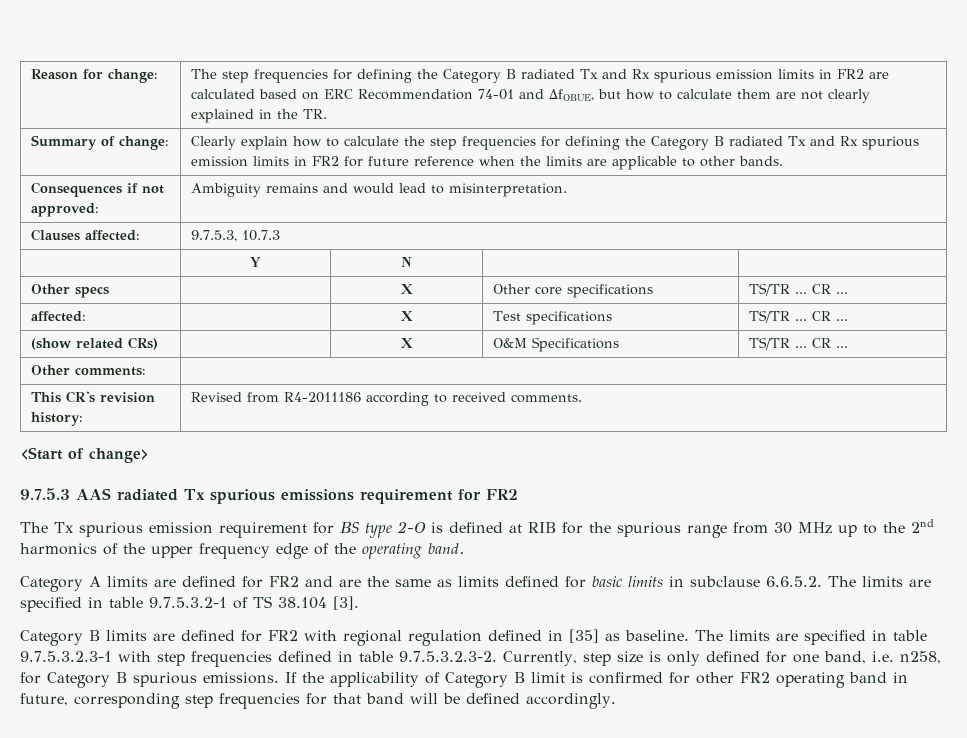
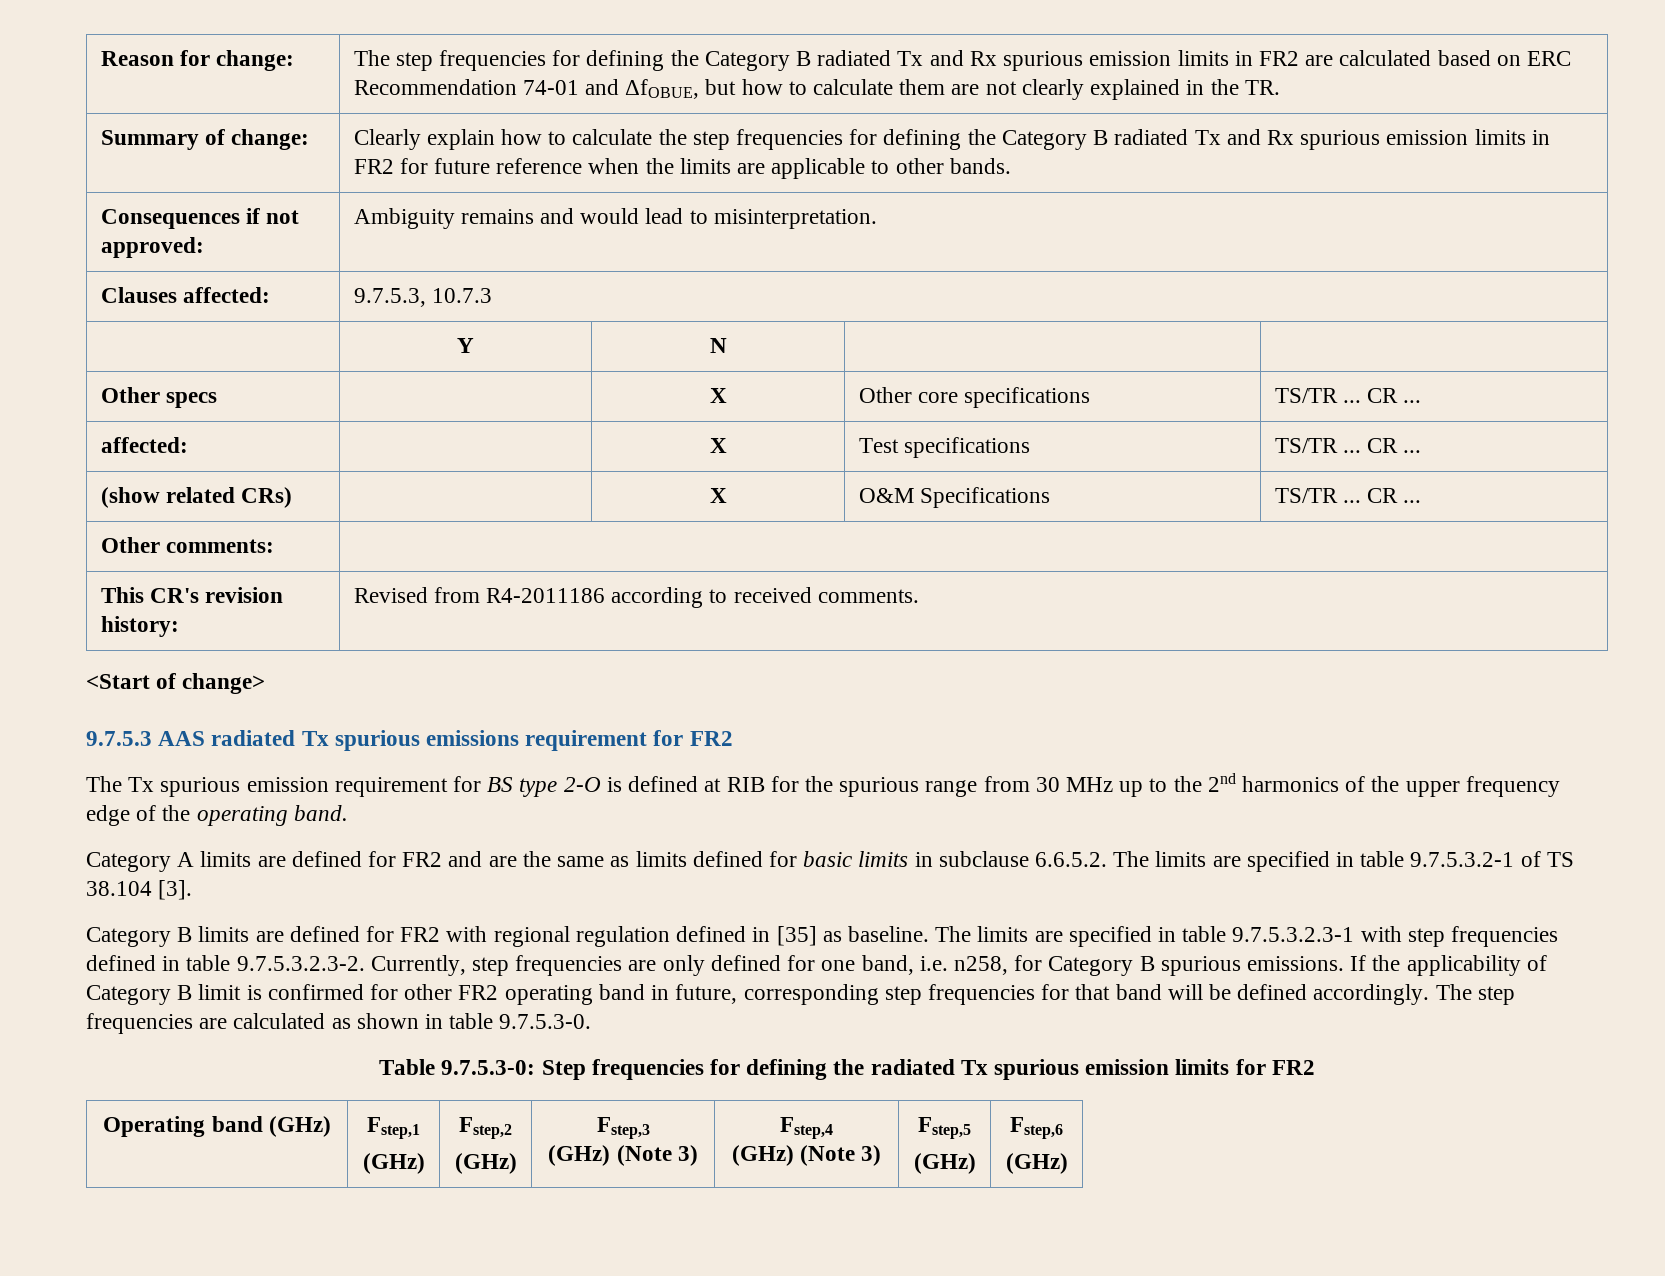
- The limits are specified in table 9.7.5.3.2.3-1 with step frequencies defined in table 9.7.5.3.2.3-2. Currently, step size is only defined for one band, i.e. n258, for Category B spurious emissions.
+ The limits are specified in table 9.7.5.3.2.3-1 with step frequencies defined in table 9.7.5.3.2.3-2. Currently, step frequencies are only defined for one band, i.e. n258, for Category B spurious emissions.
+ The step frequencies are calculated as shown in table 9.7.5.3-0.
+ Table 9.7.5.3-0: Step frequencies for defining the radiated Tx spurious emission limits for FR2
+ Operating band (GHz) | Fstep,1
+ (GHz) | Fstep,2
+ (GHz) | Fstep,3
+ (GHz) (Note 3) | Fstep,4
+ (GHz) (Note 3) | Fstep,5
+ (GHz) | Fstep,6
+ (GHz)

